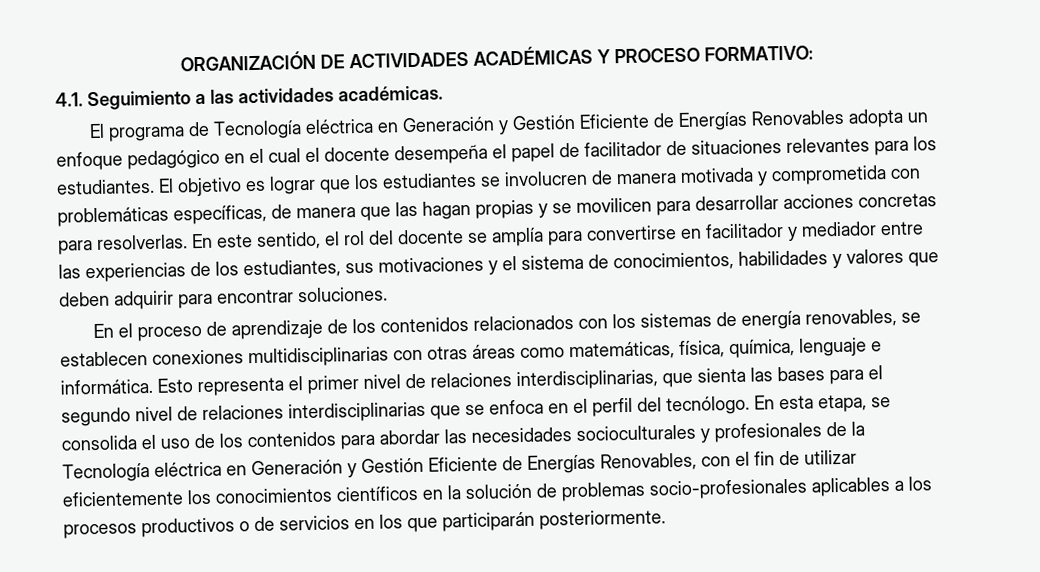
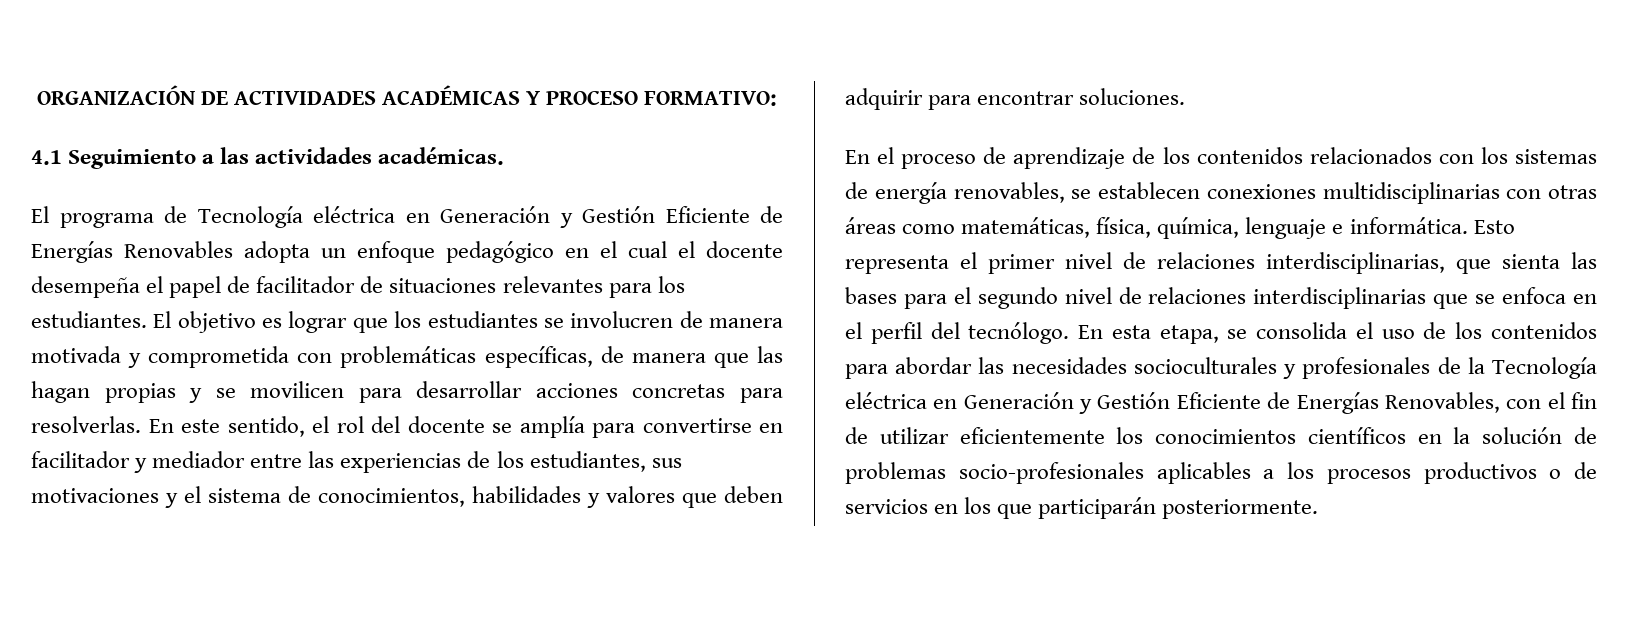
- 4.1. Seguimiento a las actividades académicas.
+ 4.1 Seguimiento a las actividades académicas.

